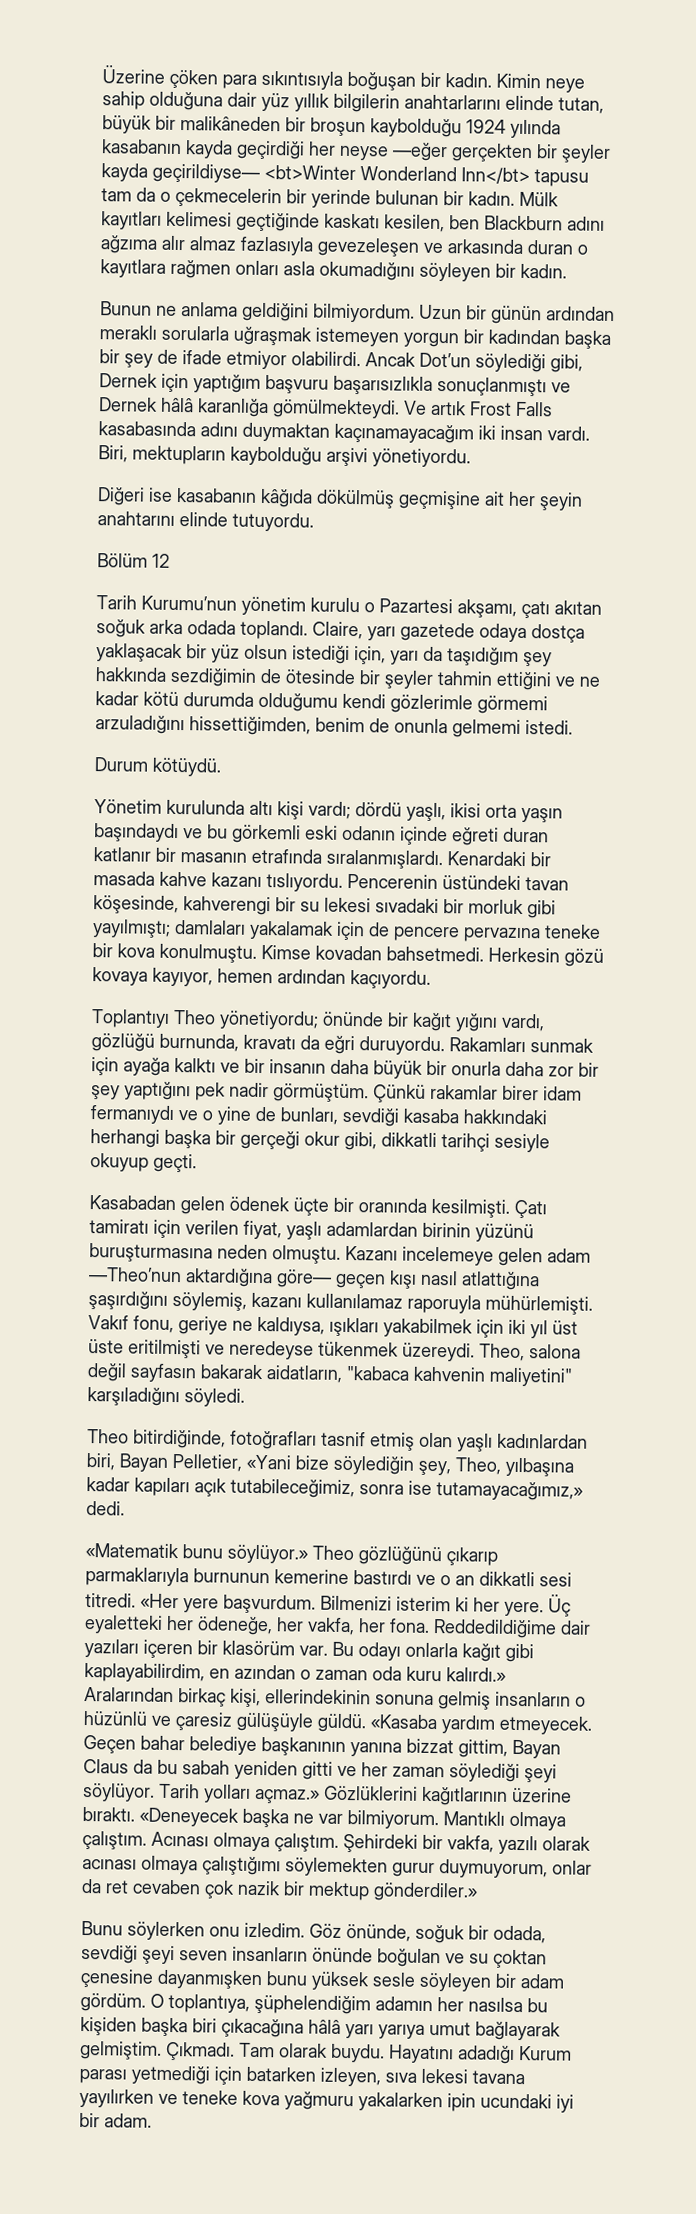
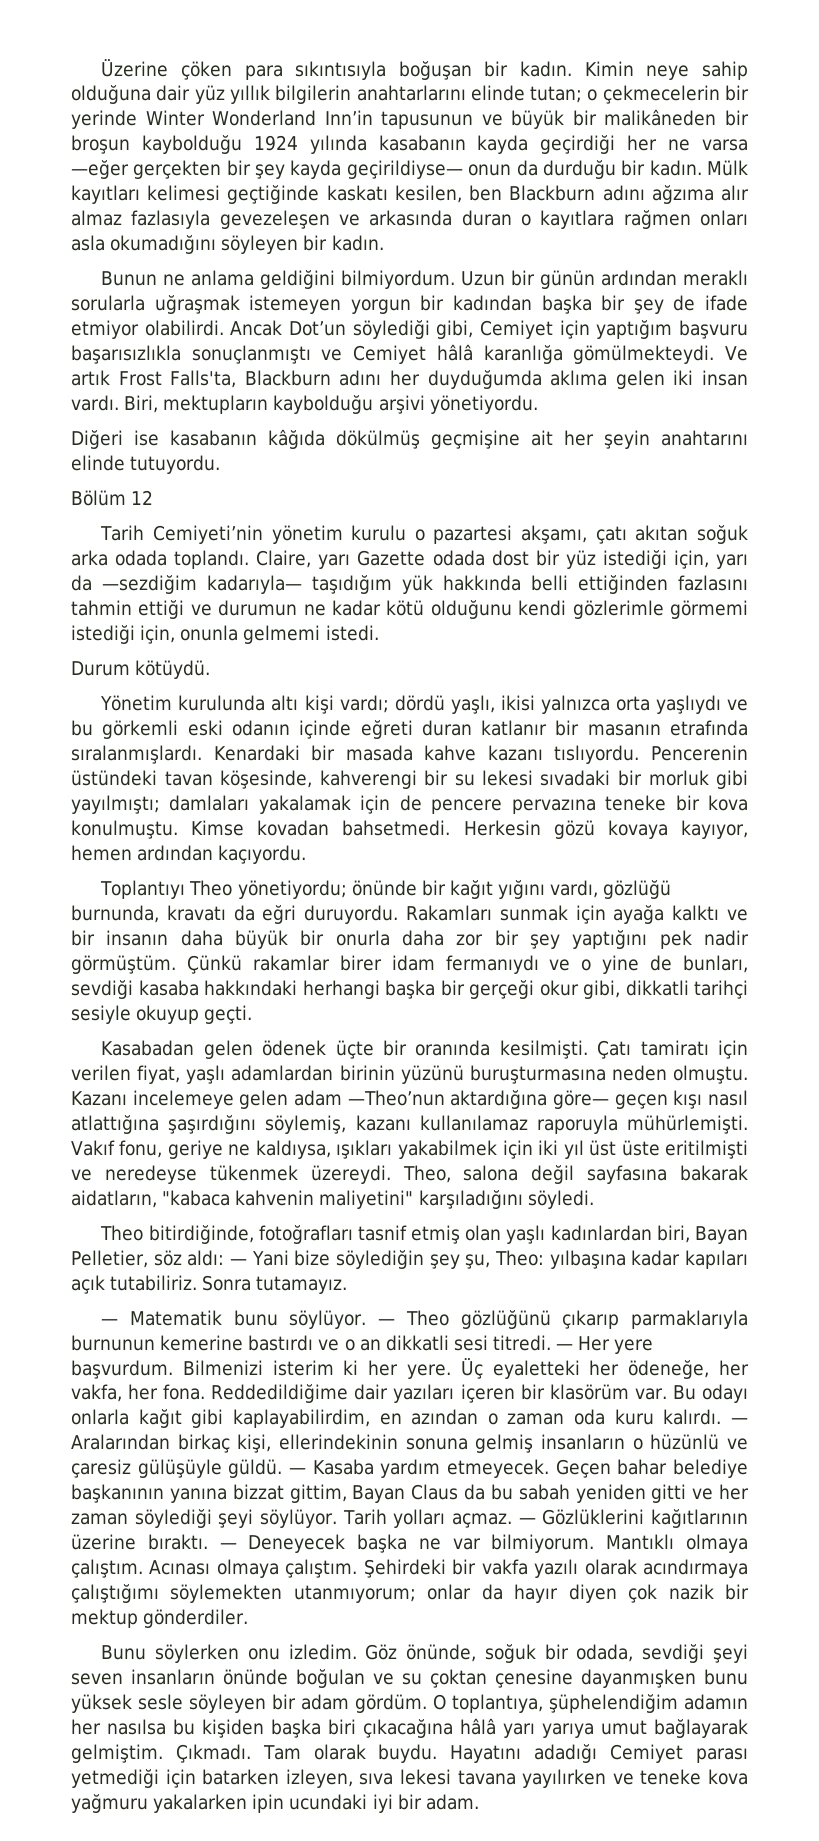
- Kimin neye sahip olduğuna dair yüz yıllık bilgilerin anahtarlarını elinde tutan, büyük bir malikâneden bir broşun kaybolduğu 1924 yılında kasabanın kayda geçirdiği her neyse —eğer gerçekten bir şeyler kayda geçirildiyse— <bt>Winter Wonderland Inn</bt> tapusu tam da o çekmecelerin bir yerinde bulunan bir kadın.
+ Kimin neye sahip olduğuna dair yüz yıllık bilgilerin anahtarlarını elinde tutan; o çekmecelerin bir yerinde Winter Wonderland Inn’in tapusunun ve büyük bir malikâneden bir broşun kaybolduğu 1924 yılında kasabanın kayda geçirdiği her ne varsa —eğer gerçekten bir şey kayda geçirildiyse— onun da durduğu bir kadın.
- Ancak Dot’un söylediği gibi, Dernek için yaptığım başvuru başarısızlıkla sonuçlanmıştı ve Dernek hâlâ karanlığa gömülmekteydi.
+ Ancak Dot’un söylediği gibi, Cemiyet için yaptığım başvuru başarısızlıkla sonuçlanmıştı ve Cemiyet hâlâ karanlığa gömülmekteydi.
- Ve artık Frost Falls kasabasında adını duymaktan kaçınamayacağım iki insan vardı.
+ Ve artık Frost Falls'ta, Blackburn adını her duyduğumda aklıma gelen iki insan vardı.
- Tarih Kurumu’nun yönetim kurulu o Pazartesi akşamı, çatı akıtan soğuk arka odada toplandı.
+ Tarih Cemiyeti’nin yönetim kurulu o pazartesi akşamı, çatı akıtan soğuk arka odada toplandı.
- Claire, yarı gazetede odaya dostça yaklaşacak bir yüz olsun istediği için, yarı da taşıdığım şey hakkında sezdiğimin de ötesinde bir şeyler tahmin ettiğini ve ne kadar kötü durumda olduğumu kendi gözlerimle görmemi arzuladığını hissettiğimden, benim de onunla gelmemi istedi.
+ Claire, yarı Gazette odada dost bir yüz istediği için, yarı da —sezdiğim kadarıyla— taşıdığım yük hakkında belli ettiğinden fazlasını tahmin ettiği ve durumun ne kadar kötü olduğunu kendi gözlerimle görmemi istediği için, onunla gelmemi istedi.
- Yönetim kurulunda altı kişi vardı; dördü yaşlı, ikisi orta yaşın başındaydı ve bu görkemli eski odanın içinde eğreti duran katlanır bir masanın etrafında sıralanmışlardı.
+ Yönetim kurulunda altı kişi vardı; dördü yaşlı, ikisi yalnızca orta yaşlıydı ve bu görkemli eski odanın içinde eğreti duran katlanır bir masanın etrafında sıralanmışlardı.
- Theo, salona değil sayfasın bakarak aidatların, "kabaca kahvenin maliyetini" karşıladığını söyledi.
+ Theo, salona değil sayfasına bakarak aidatların, "kabaca kahvenin maliyetini" karşıladığını söyledi.
- Theo bitirdiğinde, fotoğrafları tasnif etmiş olan yaşlı kadınlardan biri, Bayan Pelletier, «Yani bize söylediğin şey, Theo, yılbaşına kadar kapıları açık tutabileceğimiz, sonra ise tutamayacağımız,» dedi.
- «Matematik bunu söylüyor.» Theo gözlüğünü çıkarıp parmaklarıyla burnunun kemerine bastırdı ve o an dikkatli sesi titredi.
+ Theo bitirdiğinde, fotoğrafları tasnif etmiş olan yaşlı kadınlardan biri, Bayan Pelletier, söz aldı: — Yani bize söylediğin şey şu, Theo: yılbaşına kadar kapıları açık tutabiliriz. Sonra tutamayız.
+ — Matematik bunu söylüyor. — Theo gözlüğünü çıkarıp parmaklarıyla burnunun kemerine bastırdı ve o an dikkatli sesi titredi.
- «Her yere başvurdum.
+ — Her yere başvurdum.
- Bu odayı onlarla kağıt gibi kaplayabilirdim, en azından o zaman oda kuru kalırdı.» Aralarından birkaç kişi, ellerindekinin sonuna gelmiş insanların o hüzünlü ve çaresiz gülüşüyle güldü.
+ Bu odayı onlarla kağıt gibi kaplayabilirdim, en azından o zaman oda kuru kalırdı. — Aralarından birkaç kişi, ellerindekinin sonuna gelmiş insanların o hüzünlü ve çaresiz gülüşüyle güldü.
- «Kasaba yardım etmeyecek.
+ — Kasaba yardım etmeyecek.
- Tarih yolları açmaz.» Gözlüklerini kağıtlarının üzerine bıraktı.
+ Tarih yolları açmaz. — Gözlüklerini kağıtlarının üzerine bıraktı.
- «Deneyecek başka ne var bilmiyorum.
+ — Deneyecek başka ne var bilmiyorum.
- Şehirdeki bir vakfa, yazılı olarak acınası olmaya çalıştığımı söylemekten gurur duymuyorum, onlar da ret cevaben çok nazik bir mektup gönderdiler.»
+ Şehirdeki bir vakfa yazılı olarak acındırmaya çalıştığımı söylemekten utanmıyorum; onlar da hayır diyen çok nazik bir mektup gönderdiler.
- Hayatını adadığı Kurum parası yetmediği için batarken izleyen, sıva lekesi tavana yayılırken ve teneke kova yağmuru yakalarken ipin ucundaki iyi bir adam.
+ Hayatını adadığı Cemiyet parası yetmediği için batarken izleyen, sıva lekesi tavana yayılırken ve teneke kova yağmuru yakalarken ipin ucundaki iyi bir adam.

